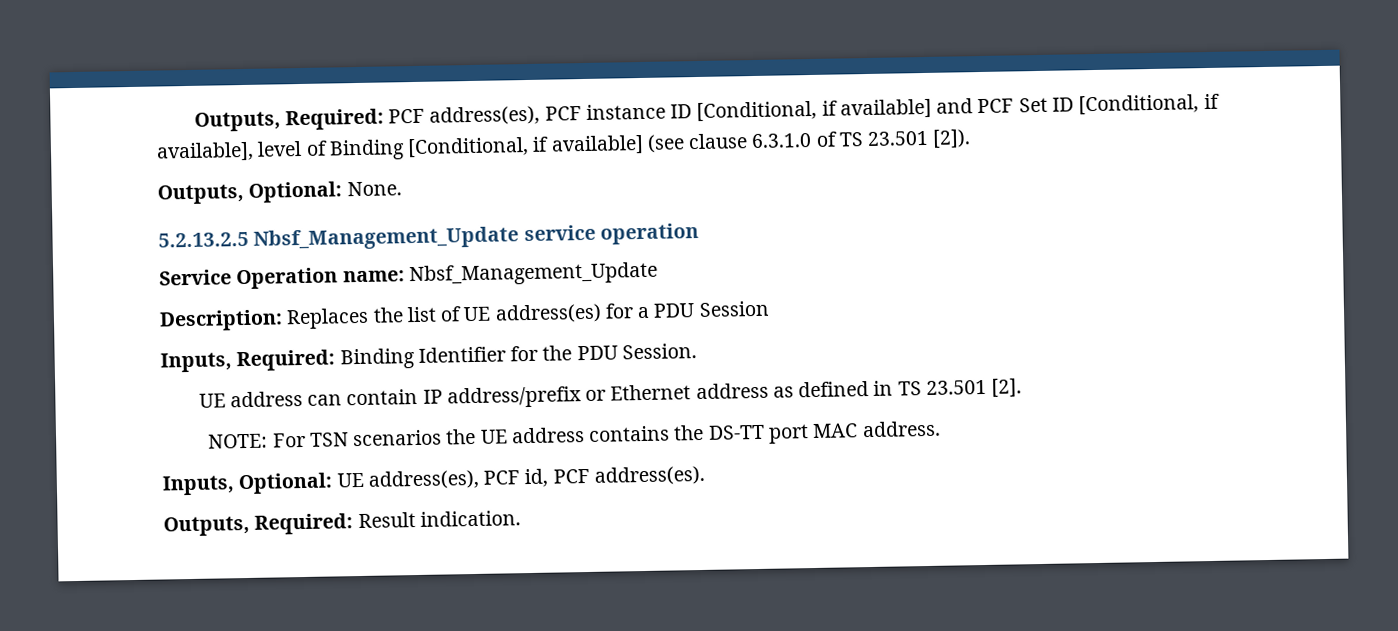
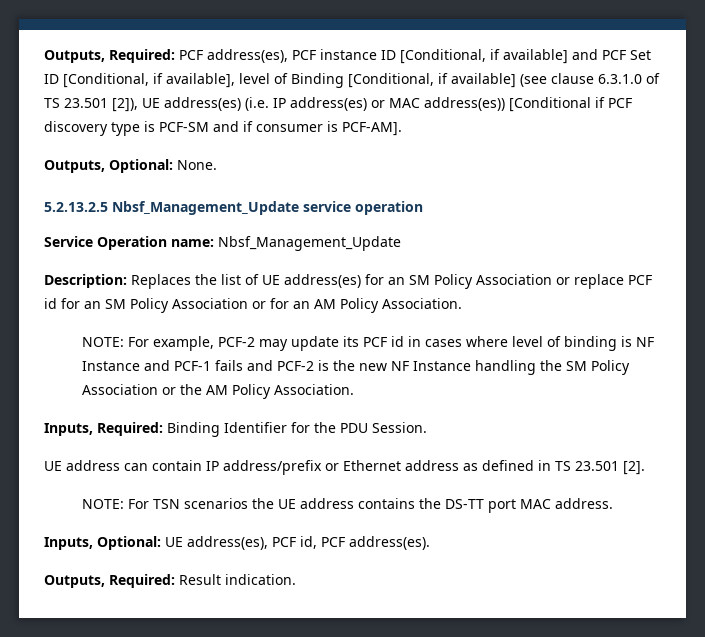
- Outputs, Required: PCF address(es), PCF instance ID [Conditional, if available] and PCF Set ID [Conditional, if available], level of Binding [Conditional, if available] (see clause 6.3.1.0 of TS 23.501 [2]).
+ Outputs, Required: PCF address(es), PCF instance ID [Conditional, if available] and PCF Set ID [Conditional, if available], level of Binding [Conditional, if available] (see clause 6.3.1.0 of TS 23.501 [2]), UE address(es) (i.e. IP address(es) or MAC address(es)) [Conditional if PCF discovery type is PCF-SM and if consumer is PCF-AM].
- Description: Replaces the list of UE address(es) for a PDU Session
+ Description: Replaces the list of UE address(es) for an SM Policy Association or replace PCF id for an SM Policy Association or for an AM Policy Association.
+ NOTE: For example, PCF-2 may update its PCF id in cases where level of binding is NF Instance and PCF-1 fails and PCF-2 is the new NF Instance handling the SM Policy Association or the AM Policy Association.

